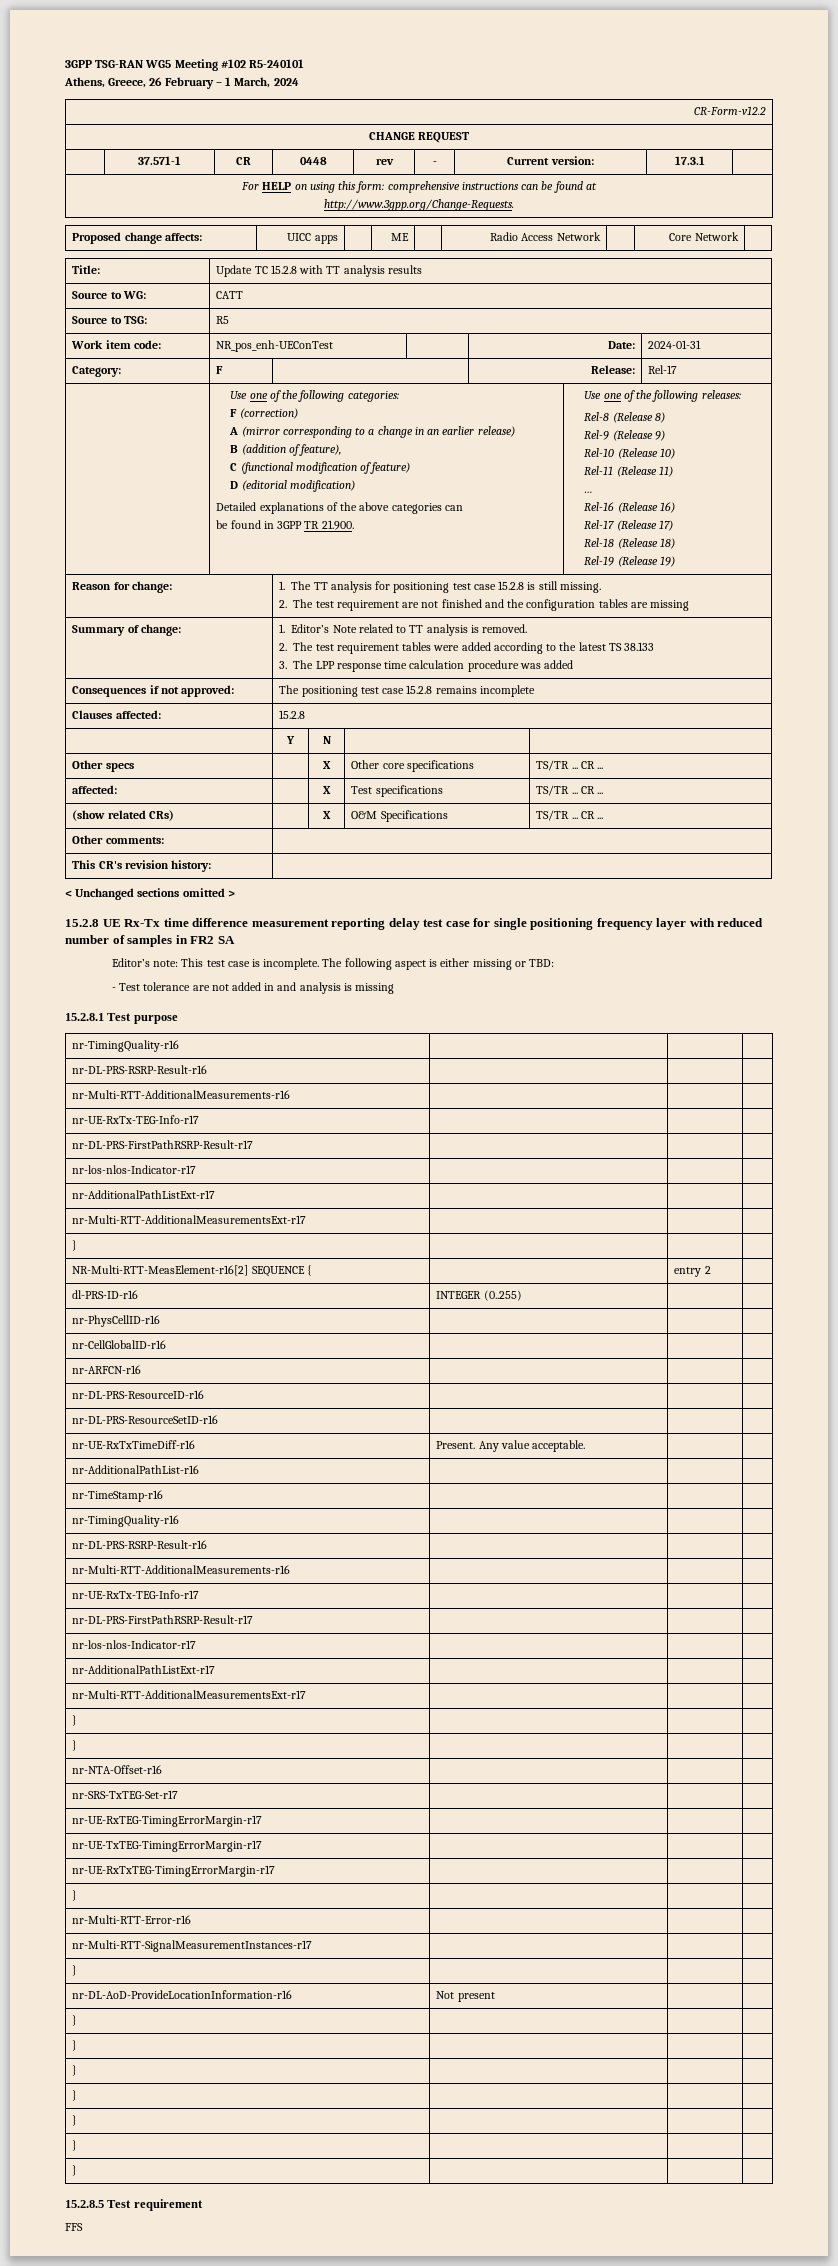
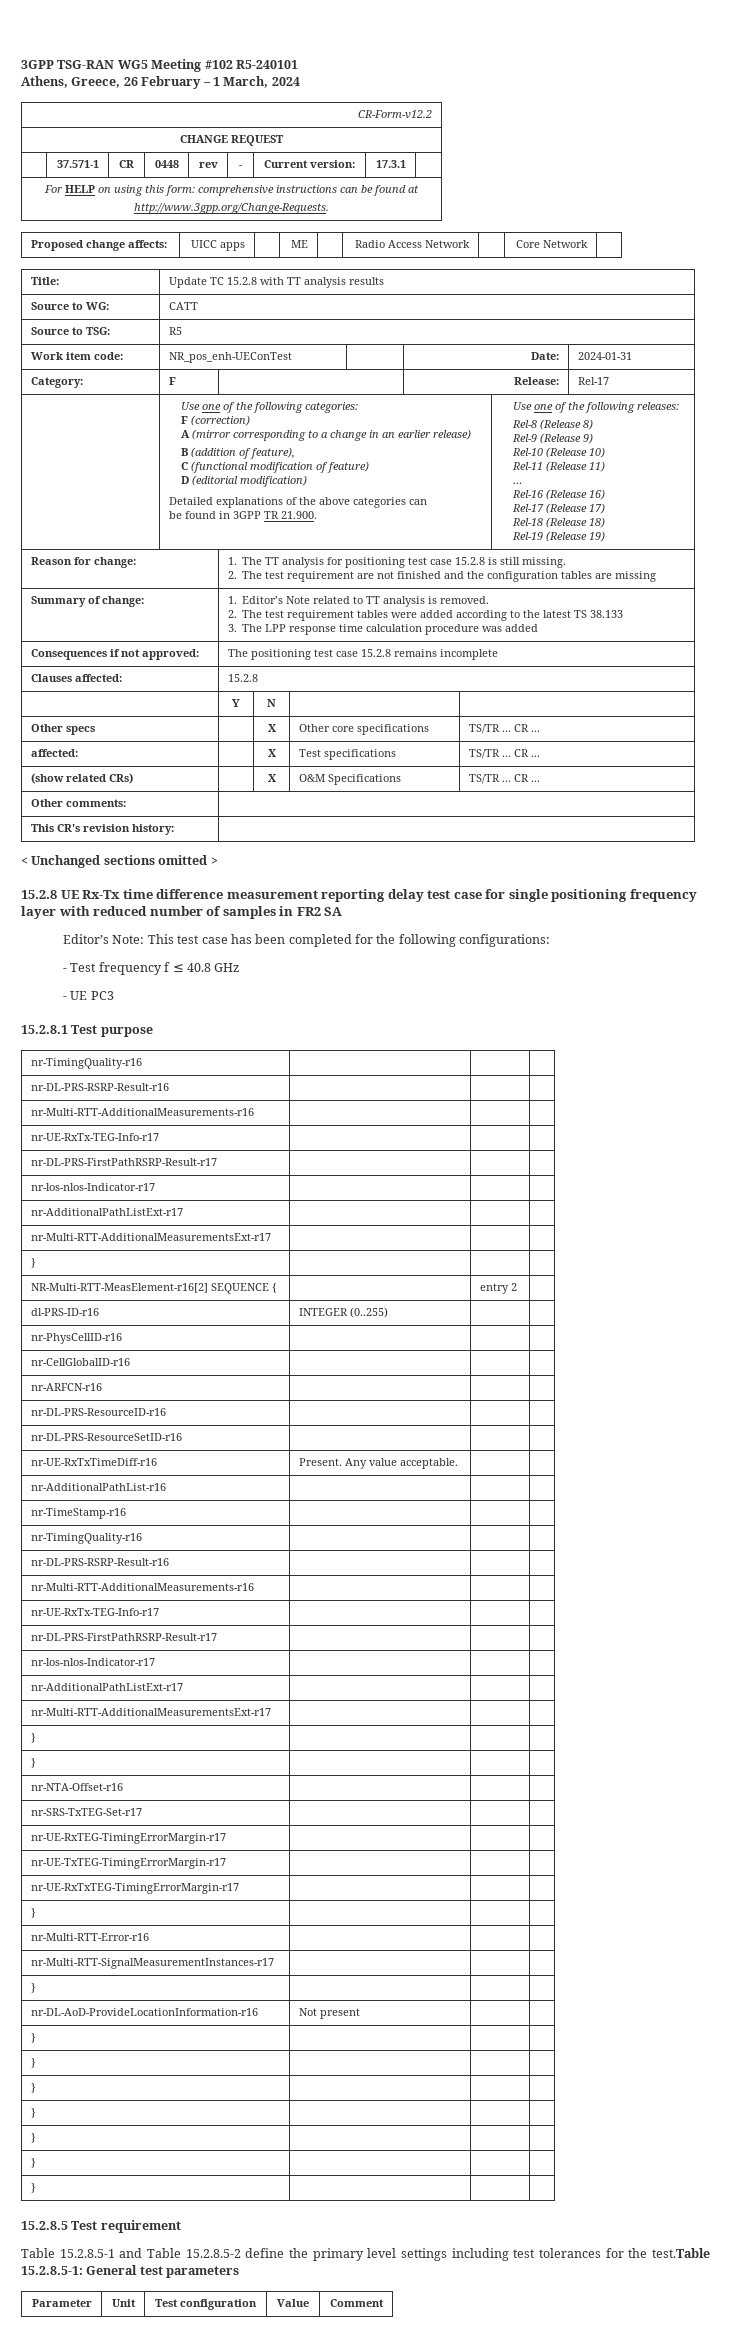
- Editor’s note: This test case is incomplete. The following aspect is either missing or TBD:
- - Test tolerance are not added in and analysis is missing
+ Editor’s Note: This test case has been completed for the following configurations:
+ - Test frequency f ≤ 40.8 GHz
+ - UE PC3
- FFS
+ Table 15.2.8.5-1 and Table 15.2.8.5-2 define the primary level settings including test tolerances for the test.Table 15.2.8.5-1: General test parameters
+ Parameter | Unit | Test configuration | Value | Comment

